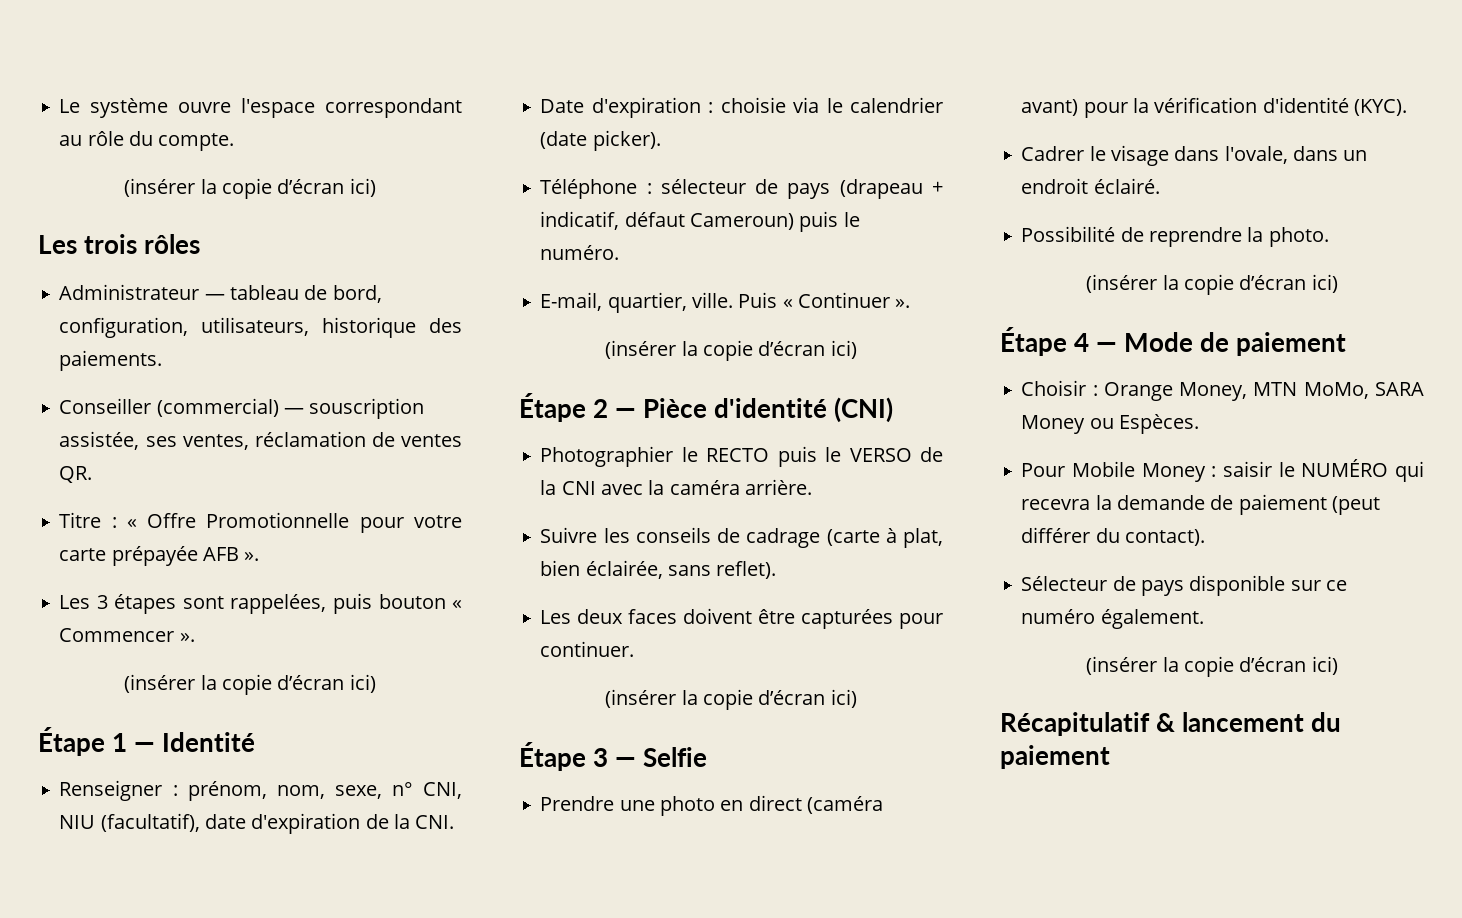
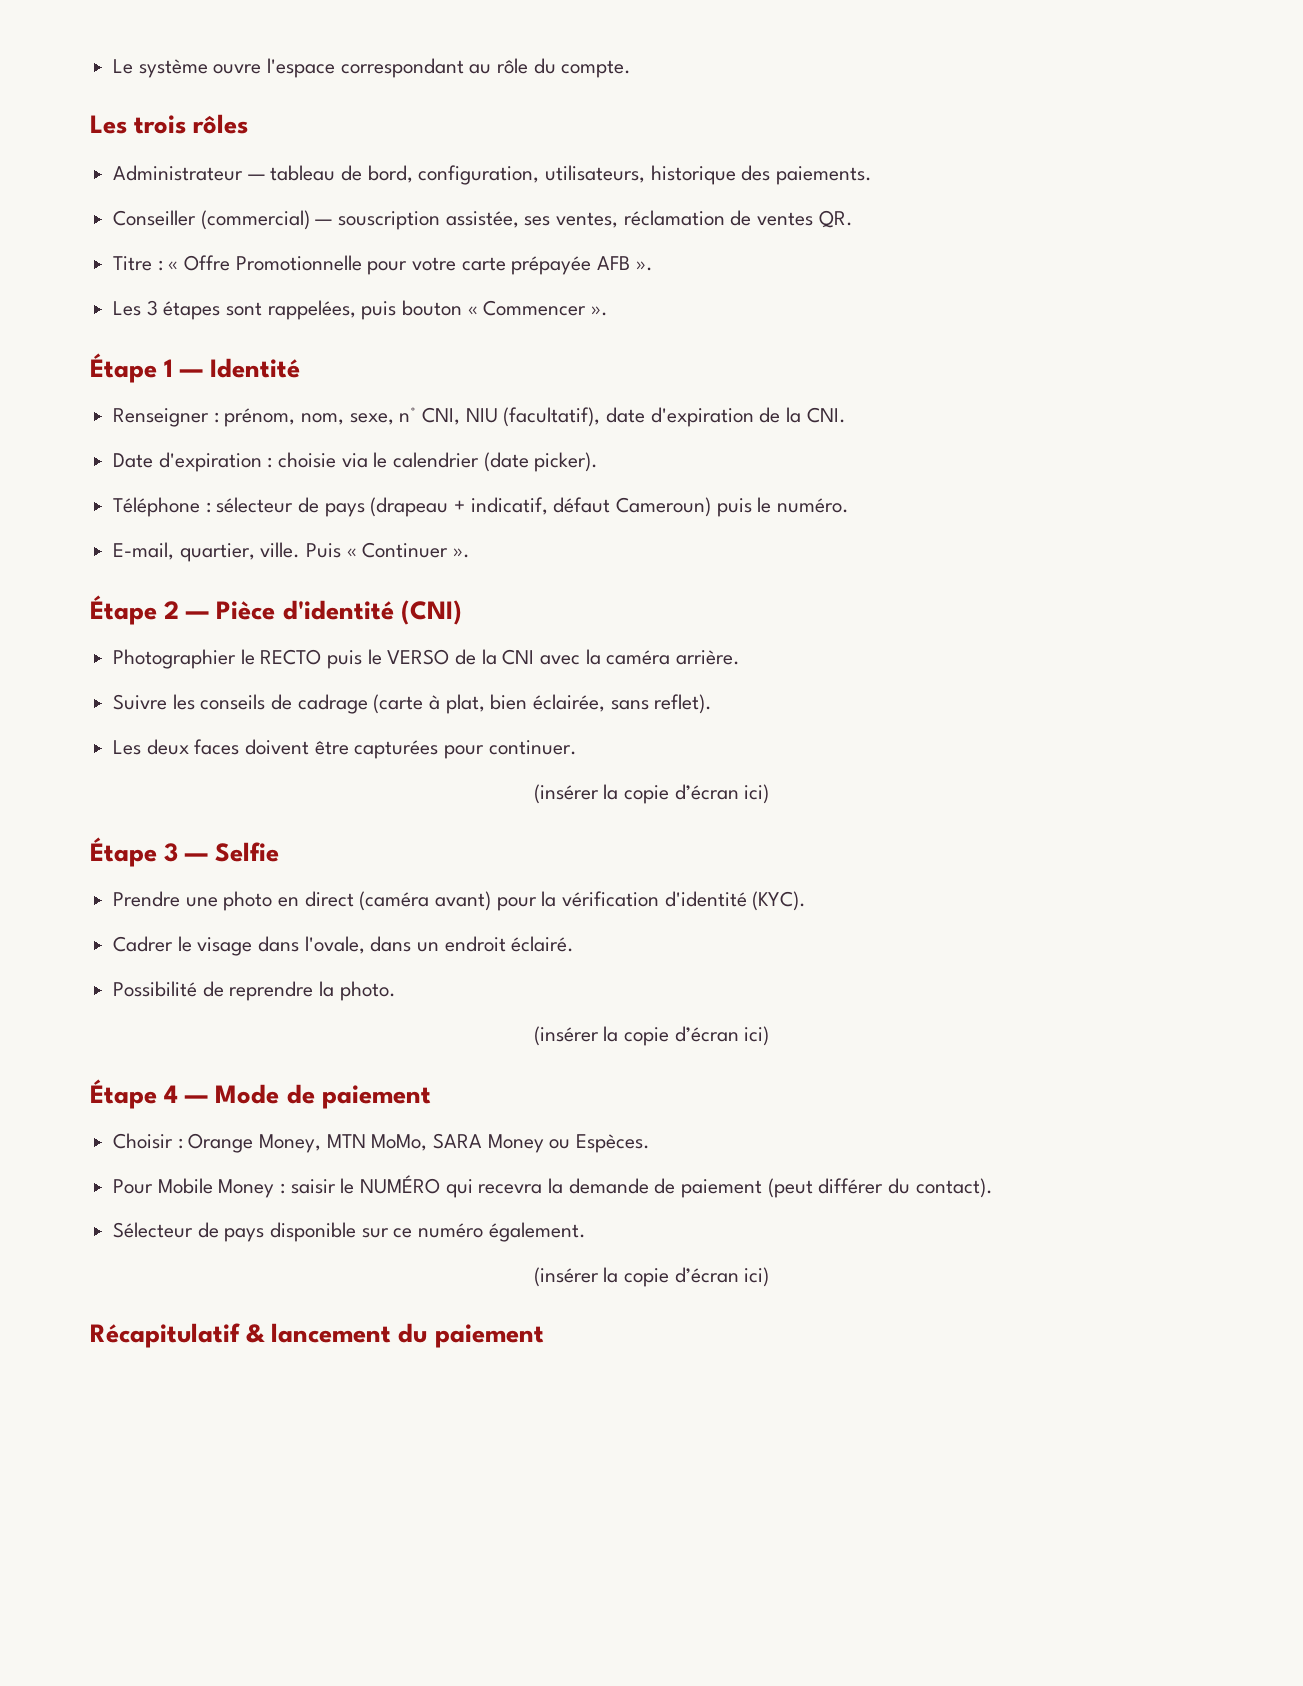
  Le système ouvre l'espace correspondant au rôle du compte.
- (insérer la copie d’écran ici)
  Les 3 étapes sont rappelées, puis bouton « Commencer ».
- (insérer la copie d’écran ici)
  Puis « Continuer ».
- (insérer la copie d’écran ici)

